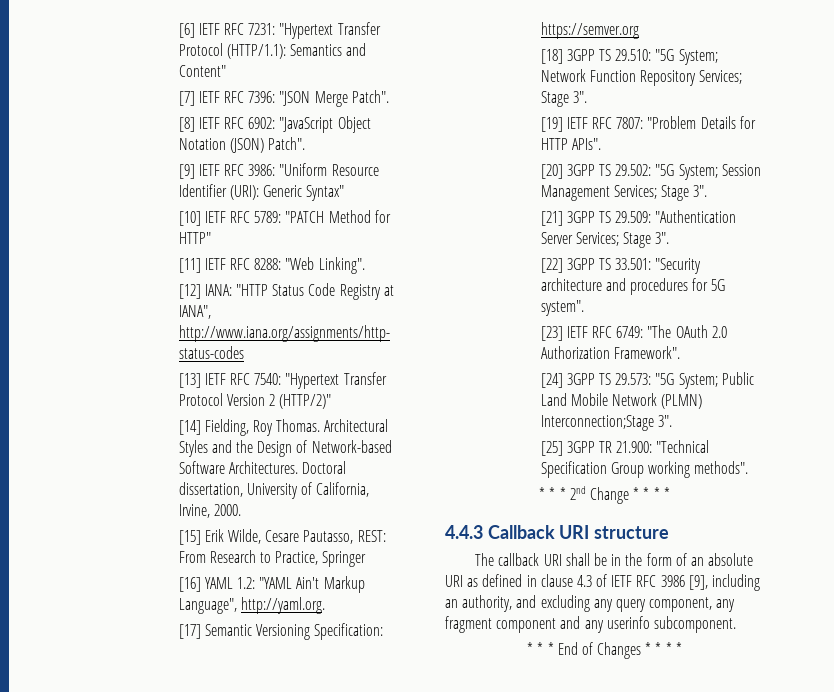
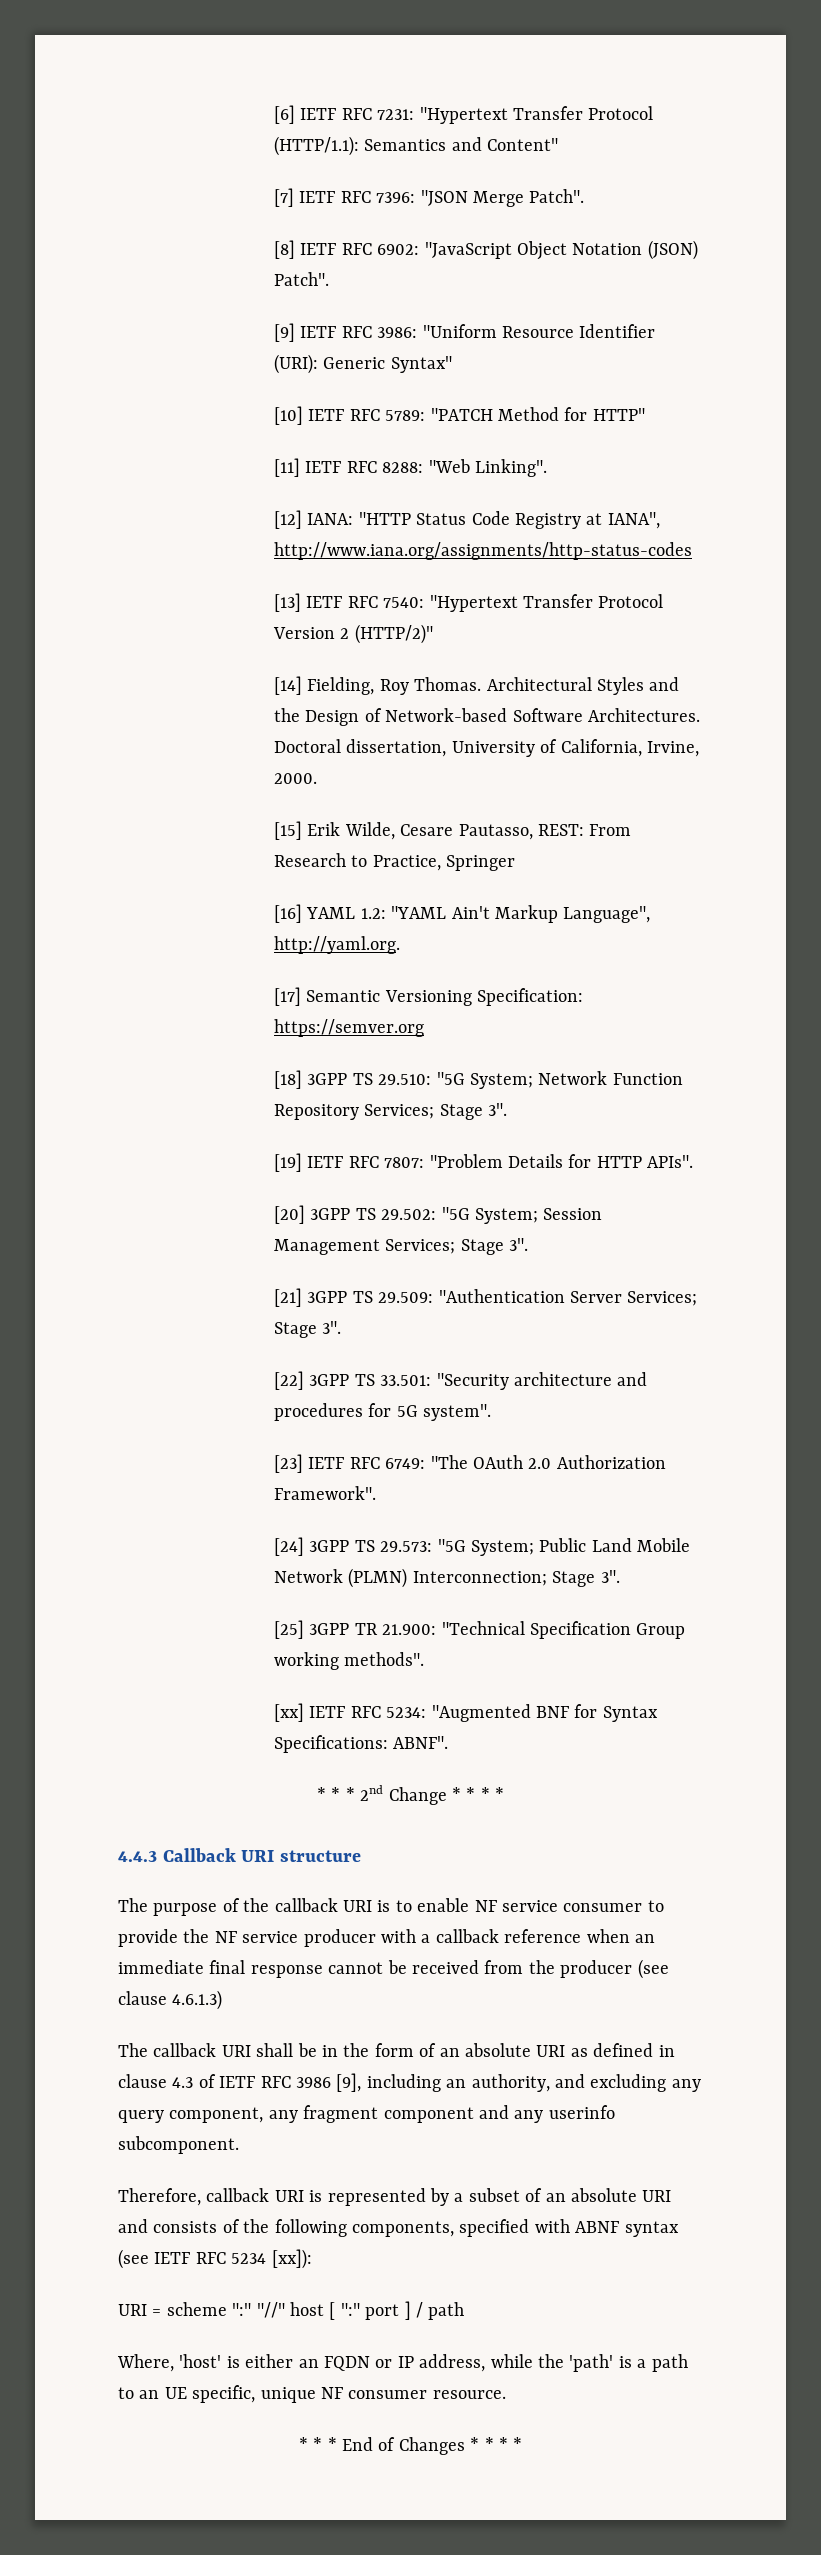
- [24] 3GPP TS 29.573: "5G System; Public Land Mobile Network (PLMN) Interconnection;Stage 3".
+ [24] 3GPP TS 29.573: "5G System; Public Land Mobile Network (PLMN) Interconnection; Stage 3".
+ [xx] IETF RFC 5234: "Augmented BNF for Syntax Specifications: ABNF".
+ The purpose of the callback URI is to enable NF service consumer to provide the NF service producer with a callback reference when an immediate final response cannot be received from the producer (see clause 4.6.1.3)
+ Therefore, callback URI is represented by a subset of an absolute URI and consists of the following components, specified with ABNF syntax (see IETF RFC 5234 [xx]):
+ URI = scheme ":" "//" host [ ":" port ] / path
+ Where, 'host' is either an FQDN or IP address, while the 'path' is a path to an UE specific, unique NF consumer resource.

